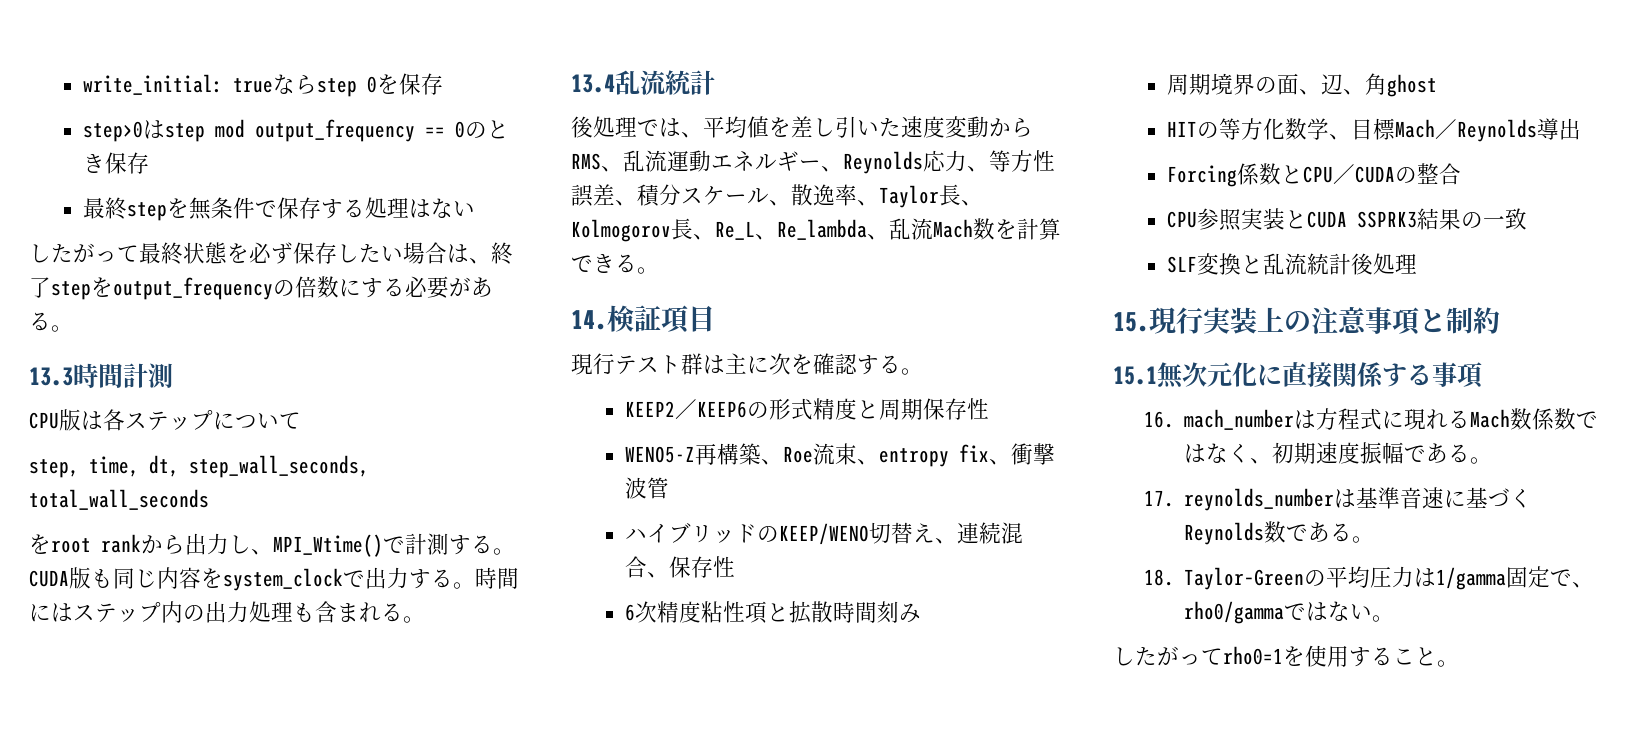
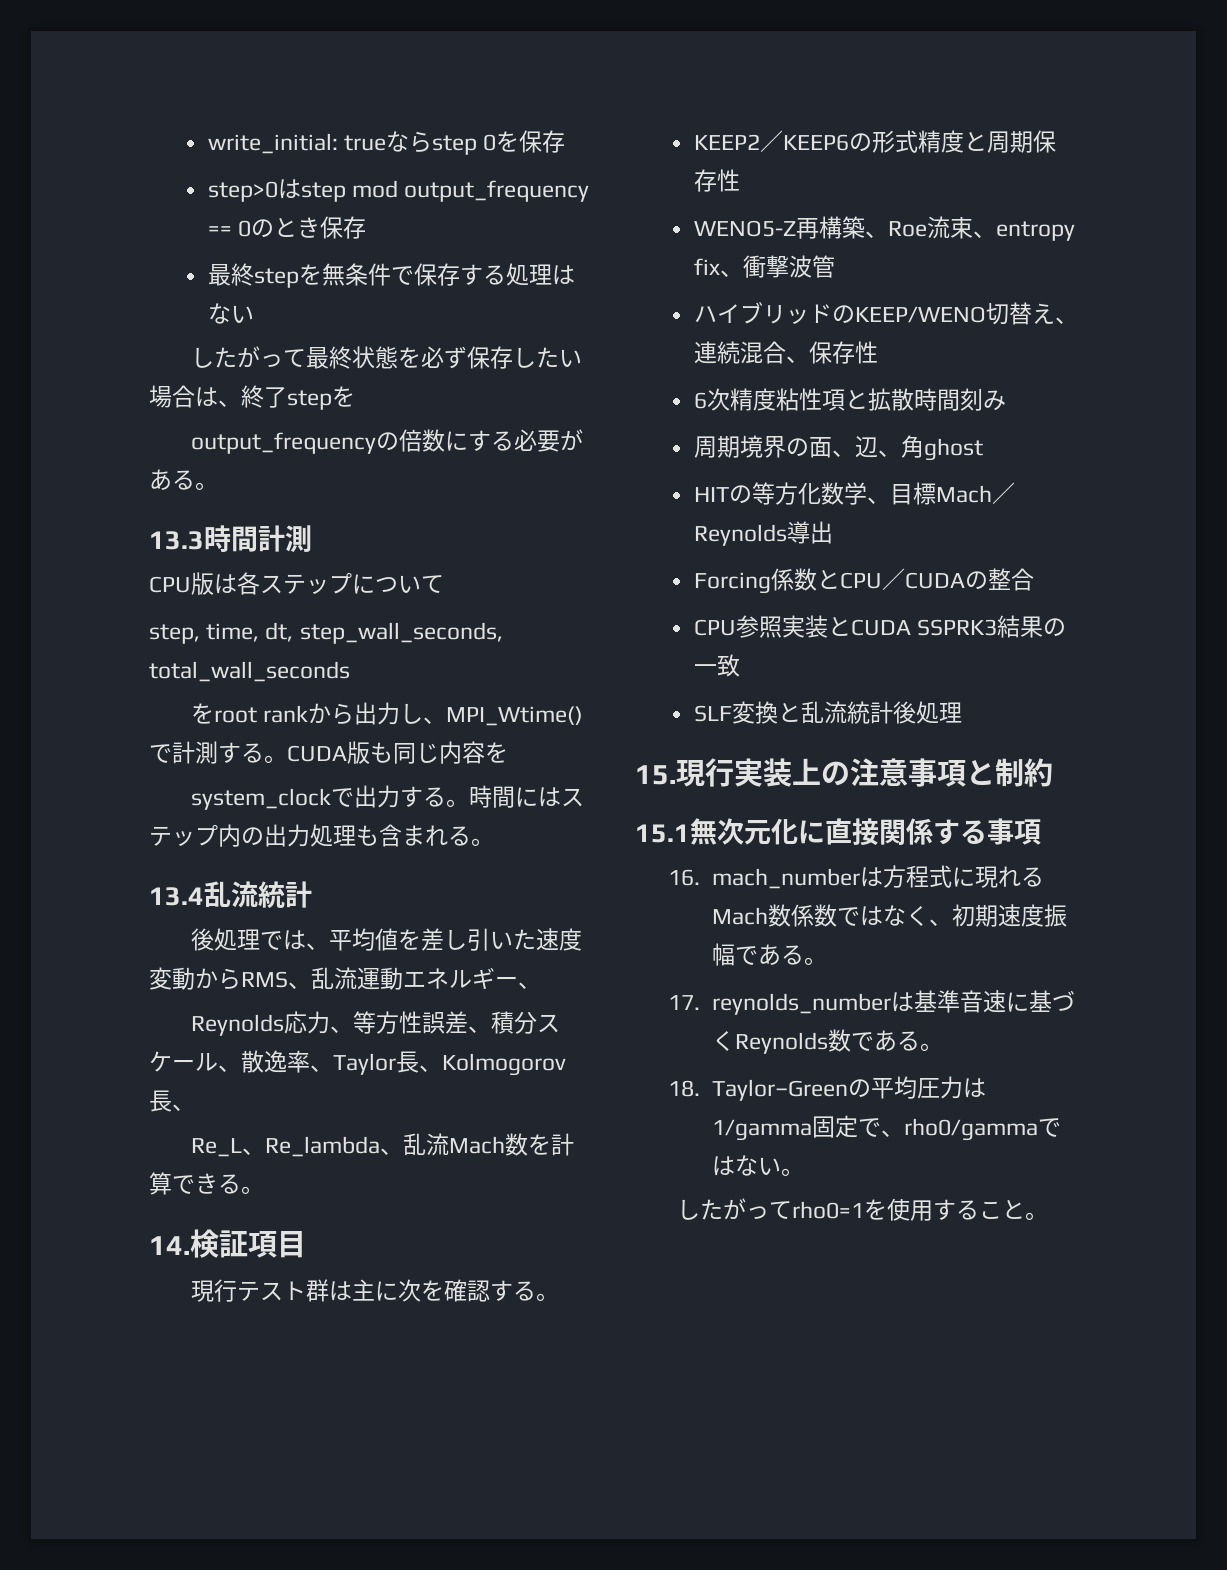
- したがって最終状態を必ず保存したい場合は、終了stepをoutput_frequencyの倍数にする必要がある。
+ したがって最終状態を必ず保存したい場合は、終了stepを
+ output_frequencyの倍数にする必要がある。
- CUDA版も同じ内容をsystem_clockで出力する。
+ CUDA版も同じ内容を
+ system_clockで出力する。
- 後処理では、平均値を差し引いた速度変動からRMS、乱流運動エネルギー、Reynolds応力、等方性誤差、積分スケール、散逸率、Taylor長、Kolmogorov長、Re_L、Re_lambda、乱流Mach数を計算できる。
+ 後処理では、平均値を差し引いた速度変動からRMS、乱流運動エネルギー、
+ Reynolds応力、等方性誤差、積分スケール、散逸率、Taylor長、Kolmogorov長、
+ Re_L、Re_lambda、乱流Mach数を計算できる。

